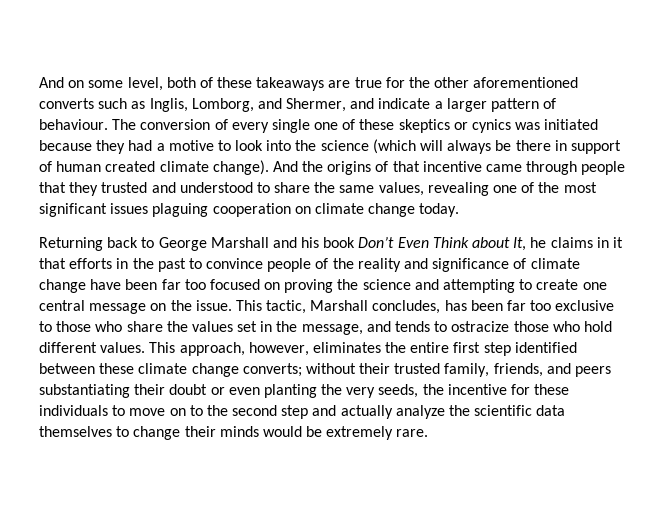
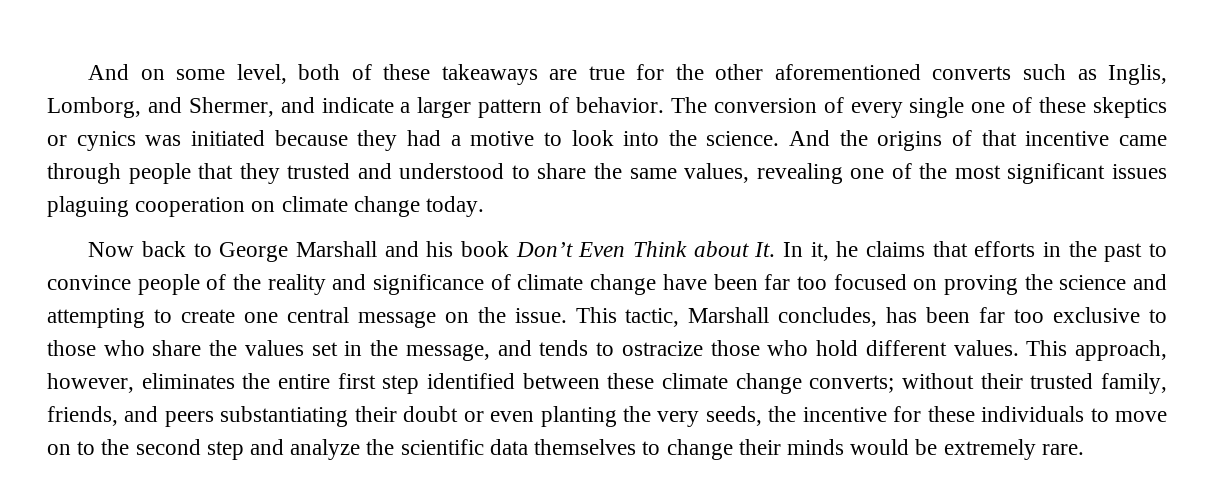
- And on some level, both of these takeaways are true for the other aforementioned converts such as Inglis, Lomborg, and Shermer, and indicate a larger pattern of behaviour.
+ And on some level, both of these takeaways are true for the other aforementioned converts such as Inglis, Lomborg, and Shermer, and indicate a larger pattern of behavior.
- The conversion of every single one of these skeptics or cynics was initiated because they had a motive to look into the science (which will always be there in support of human created climate change).
+ The conversion of every single one of these skeptics or cynics was initiated because they had a motive to look into the science.
- Returning back to George Marshall and his book Don’t Even Think about It, he claims in it that efforts in the past to convince people of the reality and significance of climate change have been far too focused on proving the science and attempting to create one central message on the issue.
+ Now back to George Marshall and his book Don’t Even Think about It. In it, he claims that efforts in the past to convince people of the reality and significance of climate change have been far too focused on proving the science and attempting to create one central message on the issue.
- This approach, however, eliminates the entire first step identified between these climate change converts; without their trusted family, friends, and peers substantiating their doubt or even planting the very seeds, the incentive for these individuals to move on to the second step and actually analyze the scientific data themselves to change their minds would be extremely rare.
+ This approach, however, eliminates the entire first step identified between these climate change converts; without their trusted family, friends, and peers substantiating their doubt or even planting the very seeds, the incentive for these individuals to move on to the second step and analyze the scientific data themselves to change their minds would be extremely rare.

